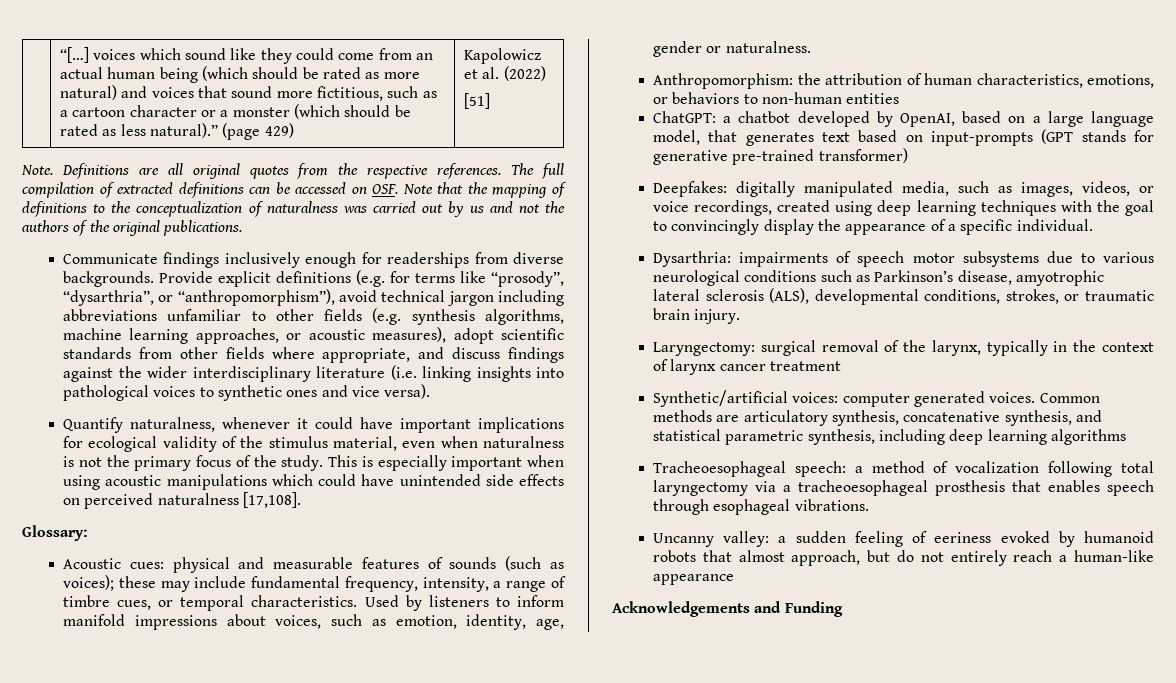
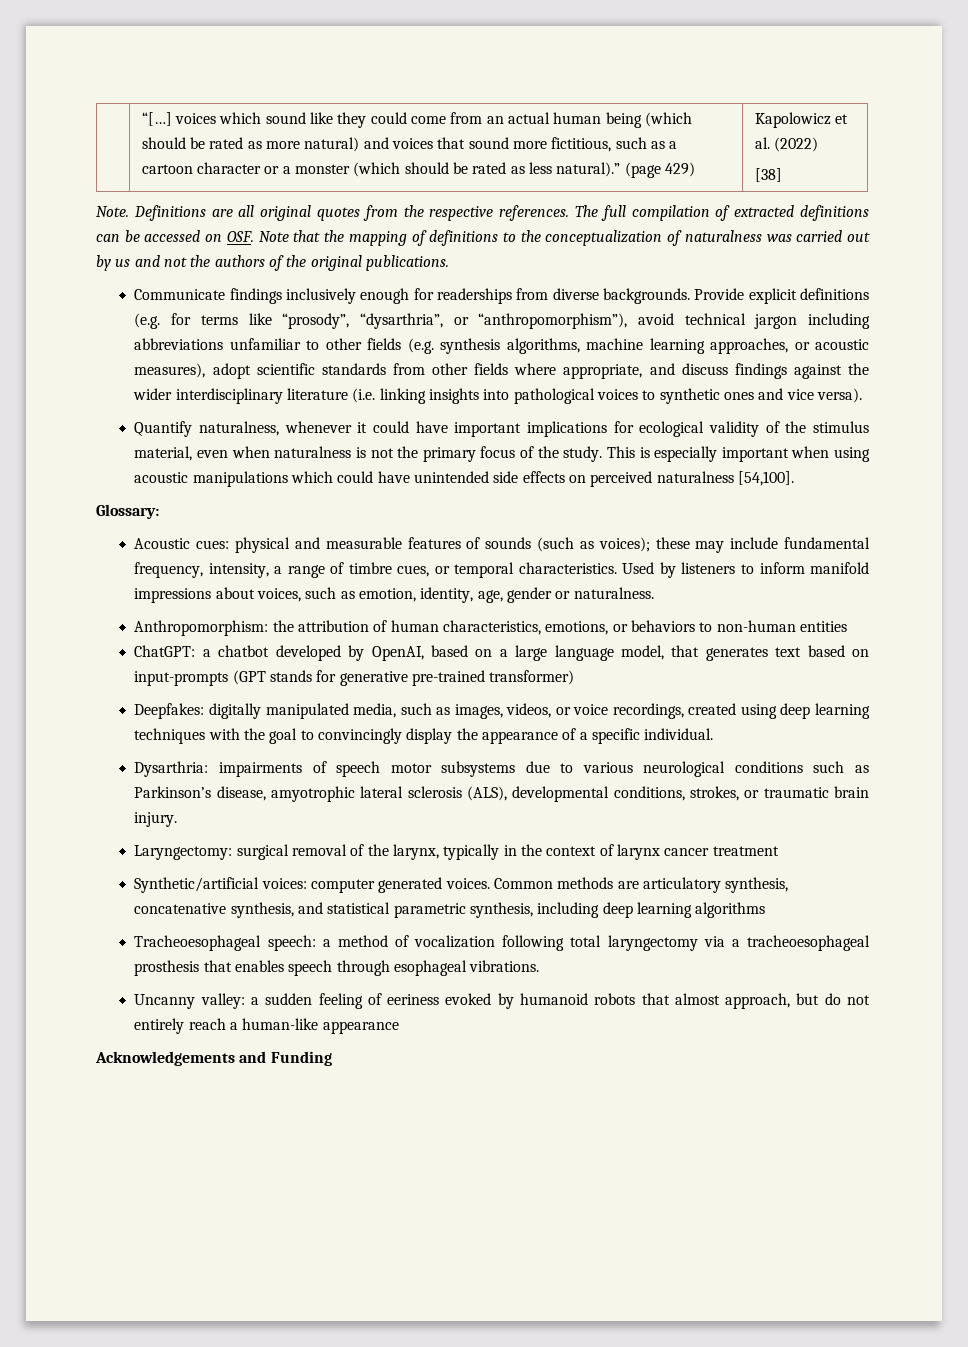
- [51]
+ [38]
- This is especially important when using acoustic manipulations which could have unintended side effects on perceived naturalness [17,108].
+ This is especially important when using acoustic manipulations which could have unintended side effects on perceived naturalness [54,100].

